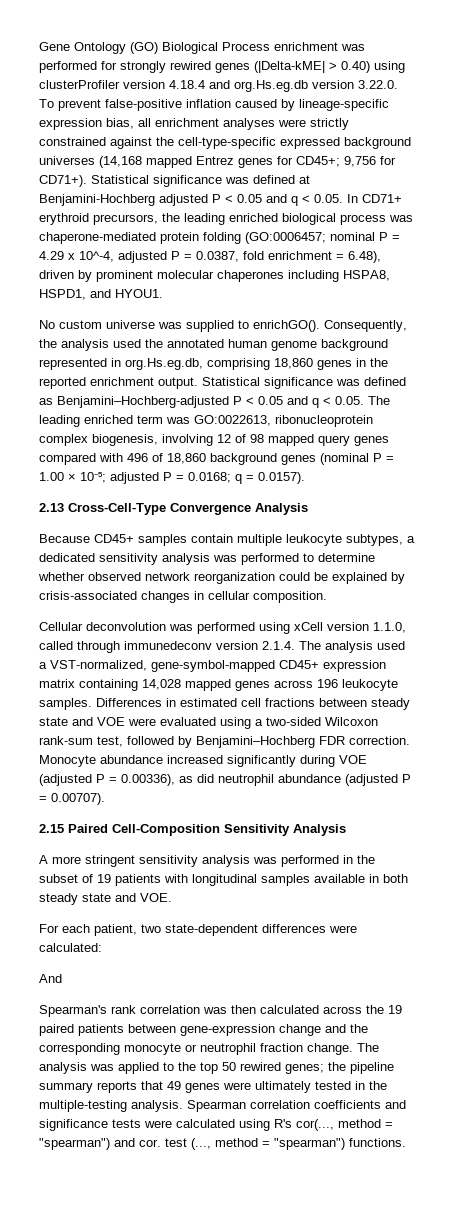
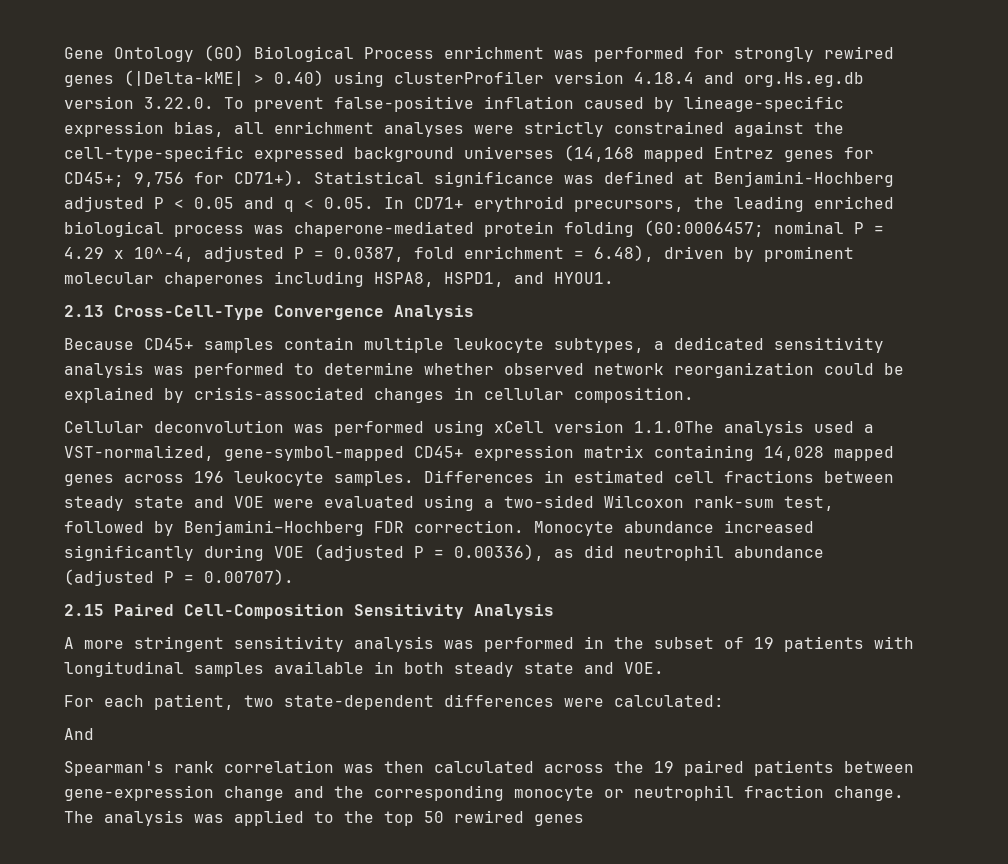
- No custom universe was supplied to enrichGO(). Consequently, the analysis used the annotated human genome background represented in org.Hs.eg.db, comprising 18,860 genes in the reported enrichment output. Statistical significance was defined as Benjamini–Hochberg-adjusted P < 0.05 and q < 0.05. The leading enriched term was GO:0022613, ribonucleoprotein complex biogenesis, involving 12 of 98 mapped query genes compared with 496 of 18,860 background genes (nominal P = 1.00 × 10⁻⁵; adjusted P = 0.0168; q = 0.0157).
- Cellular deconvolution was performed using xCell version 1.1.0, called through immunedeconv version 2.1.4. The analysis used a VST-normalized, gene-symbol-mapped CD45+ expression matrix containing 14,028 mapped genes across 196 leukocyte samples.
+ Cellular deconvolution was performed using xCell version 1.1.0The analysis used a VST-normalized, gene-symbol-mapped CD45+ expression matrix containing 14,028 mapped genes across 196 leukocyte samples.
- The analysis was applied to the top 50 rewired genes; the pipeline summary reports that 49 genes were ultimately tested in the multiple-testing analysis. Spearman correlation coefficients and significance tests were calculated using R's cor(..., method = "spearman") and cor. test (..., method = "spearman") functions.
+ The analysis was applied to the top 50 rewired genes

